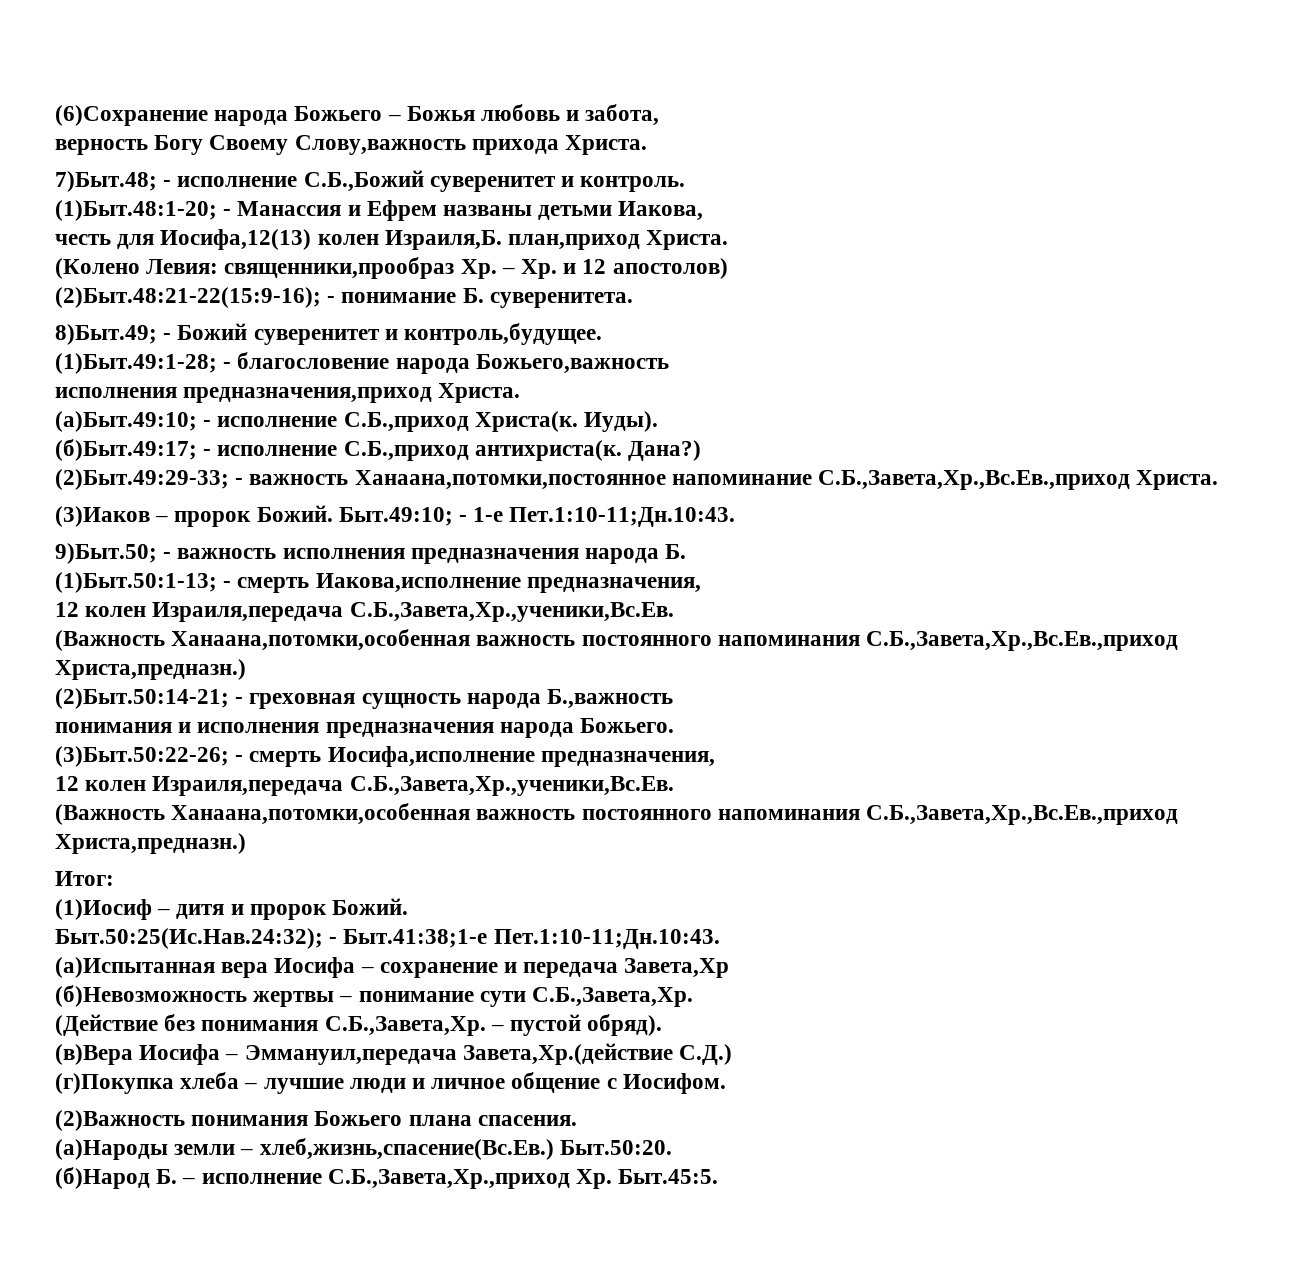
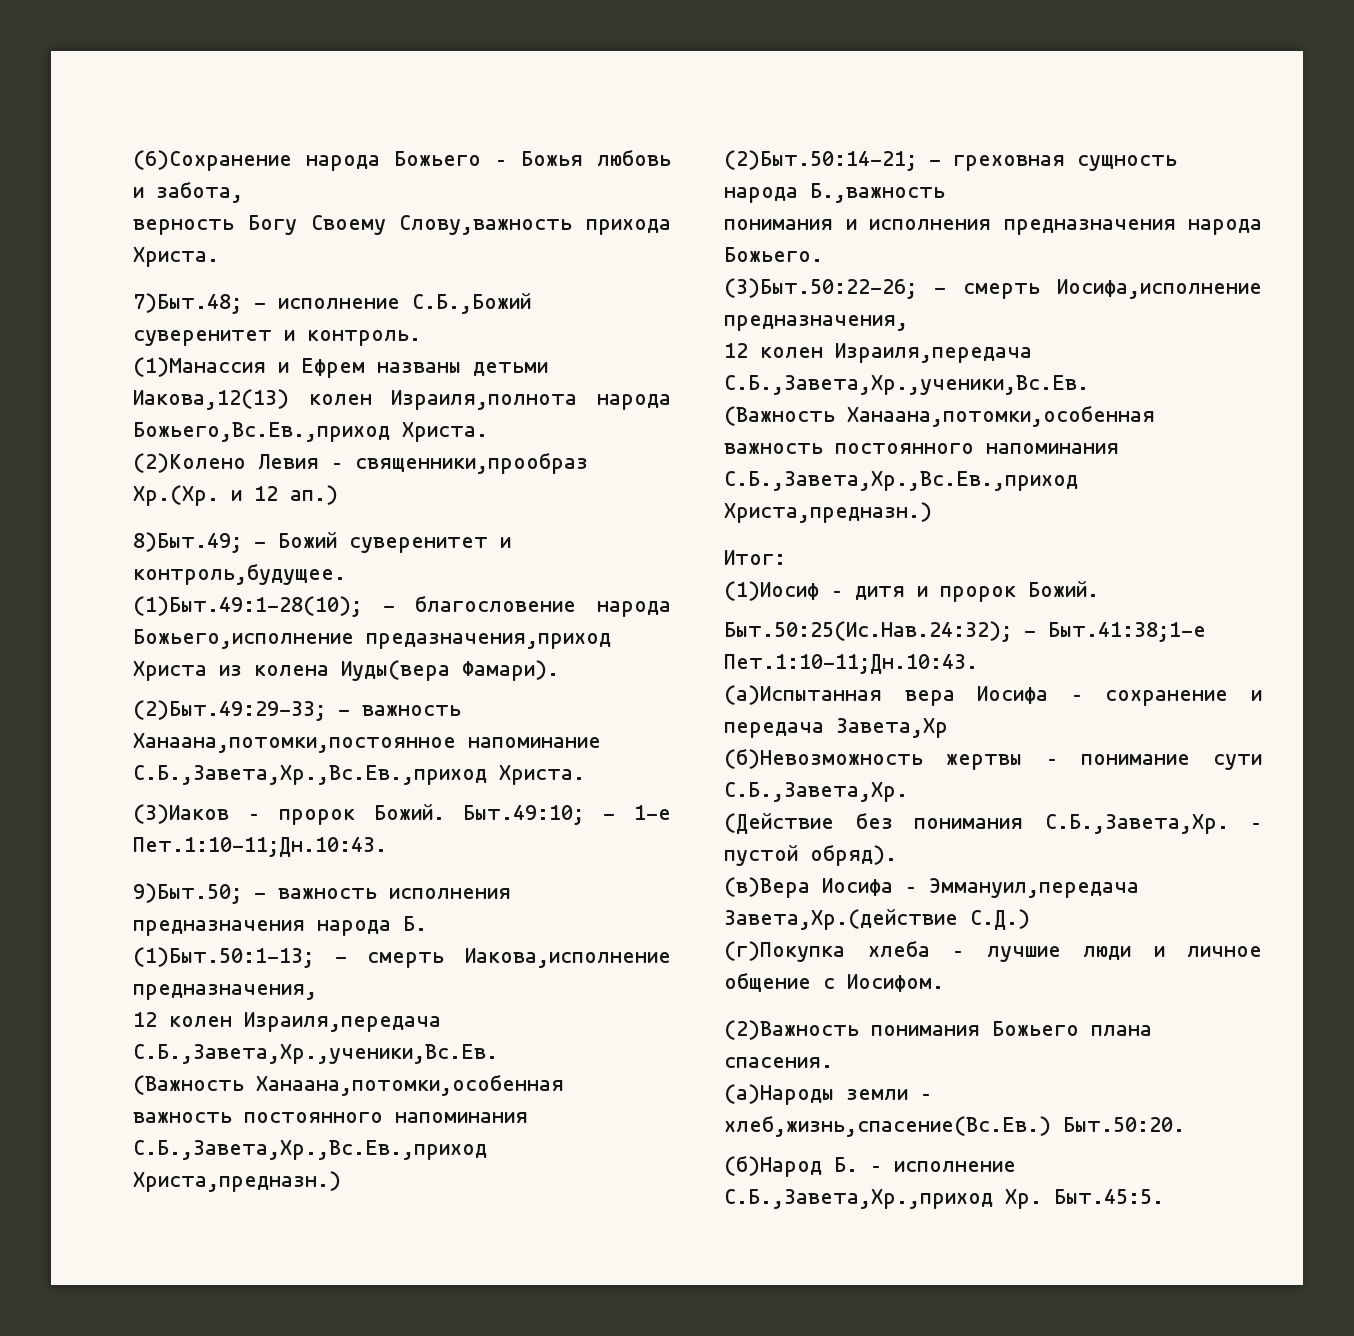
- (1)Быт.48:1-20; - Манассия и Ефрем названы детьми Иакова,
- честь для Иосифа,12(13) колен Израиля,Б. план,приход Христа.
- (Колено Левия: священники,прообраз Хр. – Хр. и 12 апостолов)
- (2)Быт.48:21-22(15:9-16); - понимание Б. суверенитета.
+ (1)Манассия и Ефрем названы детьми Иакова,12(13) колен Израиля,полнота народа Божьего,Вс.Ев.,приход Христа.
+ (2)Колено Левия – священники,прообраз Хр.(Хр. и 12 ап.)
- (1)Быт.49:1-28; - благословение народа Божьего,важность
- исполнения предназначения,приход Христа.
- (а)Быт.49:10; - исполнение С.Б.,приход Христа(к. Иуды).
- (б)Быт.49:17; - исполнение С.Б.,приход антихриста(к. Дана?)
+ (1)Быт.49:1-28(10); - благословение народа Божьего,исполнение предазначения,приход Христа из колена Иуды(вера Фамари).

